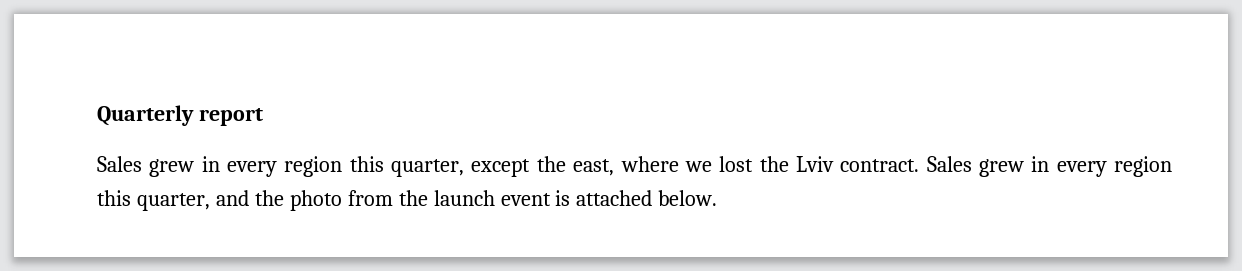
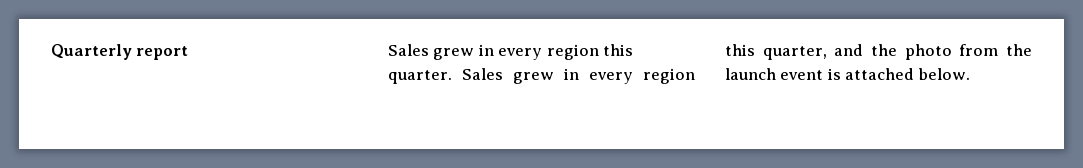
- Sales grew in every region this quarter, except the east, where we lost the Lviv contract.
+ Sales grew in every region this quarter.

